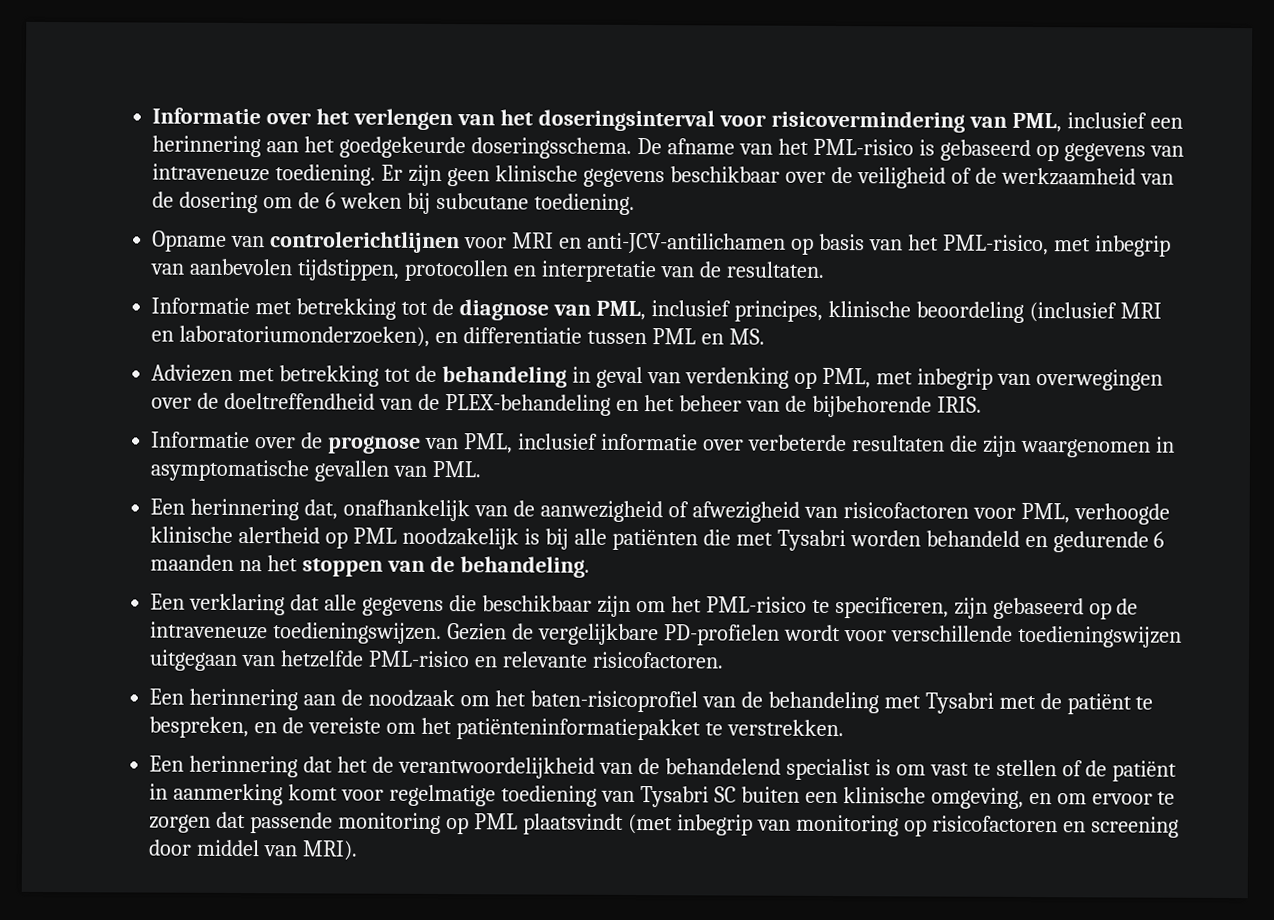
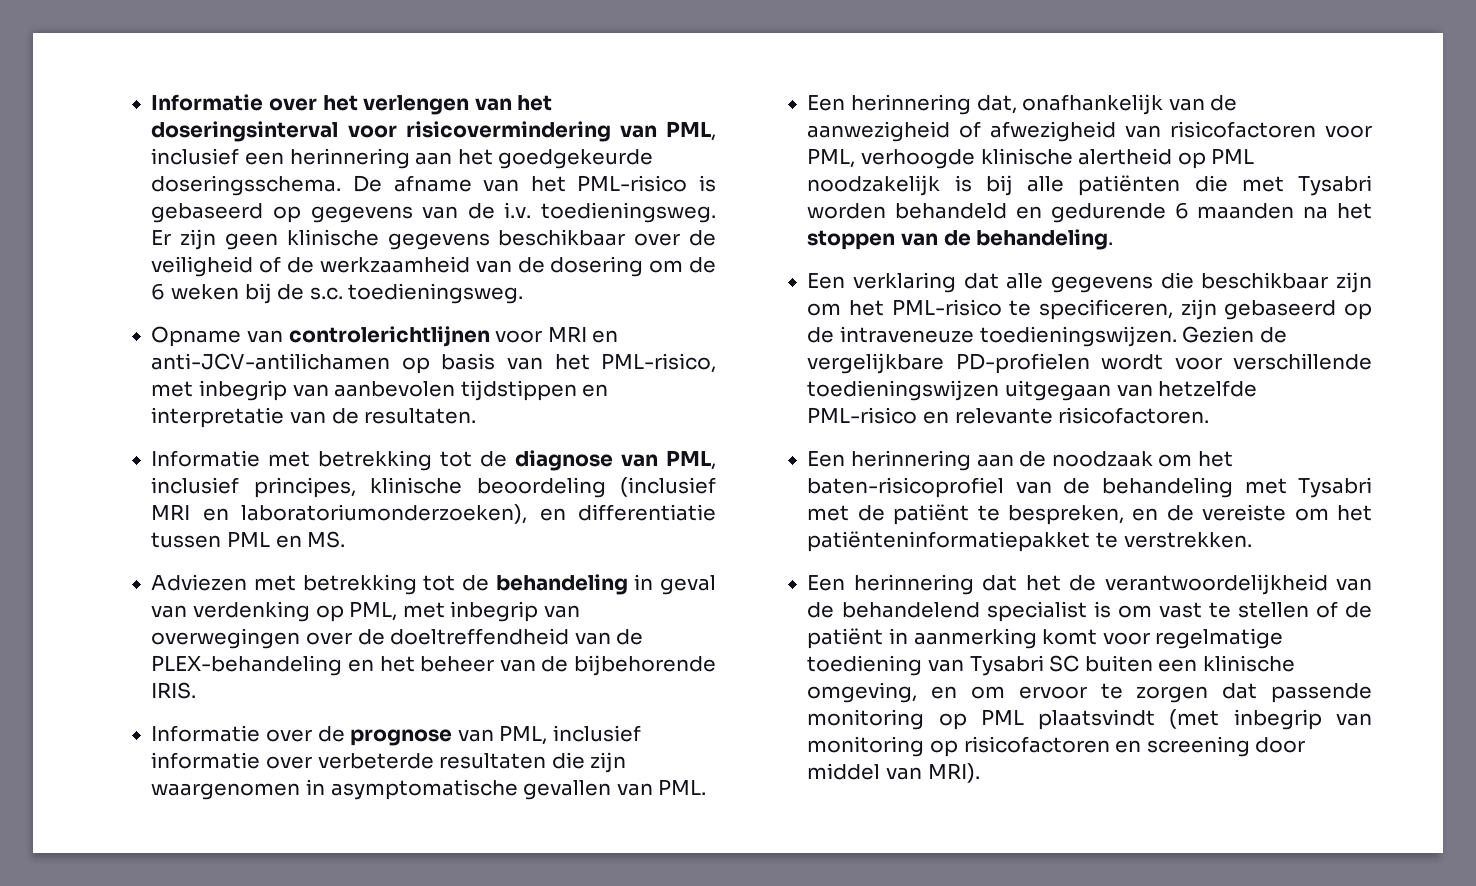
- De afname van het PML-risico is gebaseerd op gegevens van intraveneuze toediening.
+ De afname van het PML-risico is gebaseerd op gegevens van de i.v. toedieningsweg.
- Er zijn geen klinische gegevens beschikbaar over de veiligheid of de werkzaamheid van de dosering om de 6 weken bij subcutane toediening.
+ Er zijn geen klinische gegevens beschikbaar over de veiligheid of de werkzaamheid van de dosering om de 6 weken bij de s.c. toedieningsweg.
- Opname van controlerichtlijnen voor MRI en anti-JCV-antilichamen op basis van het PML-risico, met inbegrip van aanbevolen tijdstippen, protocollen en interpretatie van de resultaten.
+ Opname van controlerichtlijnen voor MRI en anti-JCV-antilichamen op basis van het PML-risico, met inbegrip van aanbevolen tijdstippen en interpretatie van de resultaten.

